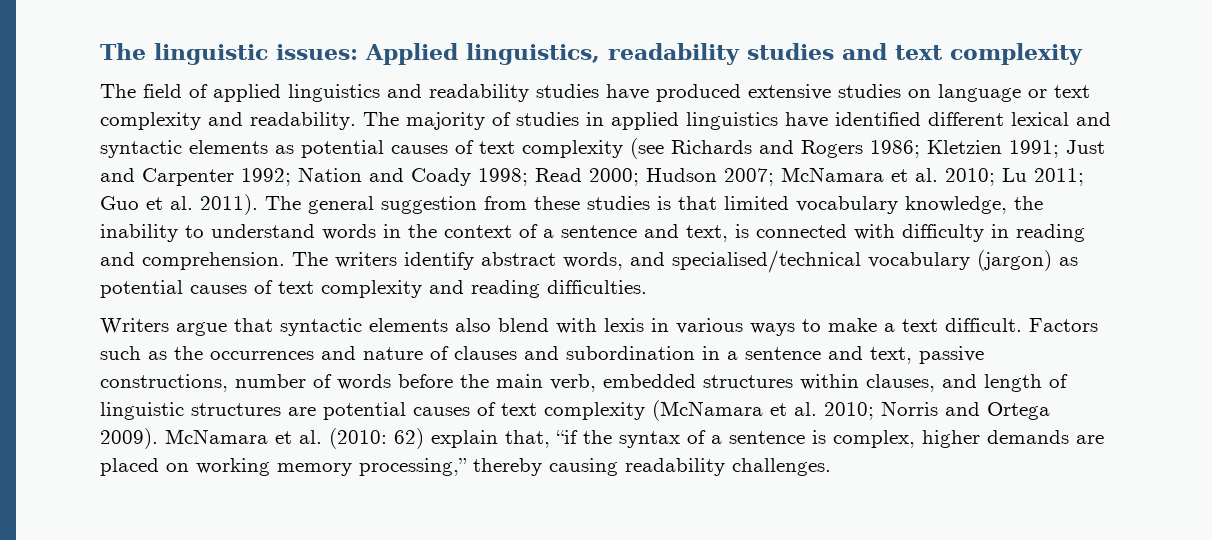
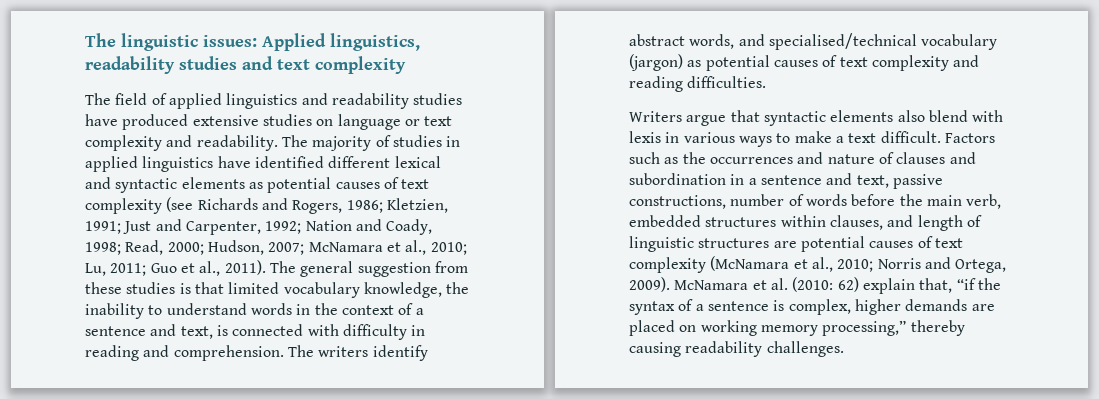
- The majority of studies in applied linguistics have identified different lexical and syntactic elements as potential causes of text complexity (see Richards and Rogers 1986; Kletzien 1991; Just and Carpenter 1992; Nation and Coady 1998; Read 2000; Hudson 2007; McNamara et al. 2010; Lu 2011; Guo et al. 2011).
+ The majority of studies in applied linguistics have identified different lexical and syntactic elements as potential causes of text complexity (see Richards and Rogers, 1986; Kletzien, 1991; Just and Carpenter, 1992; Nation and Coady, 1998; Read, 2000; Hudson, 2007; McNamara et al., 2010; Lu, 2011; Guo et al., 2011).
- Factors such as the occurrences and nature of clauses and subordination in a sentence and text, passive constructions, number of words before the main verb, embedded structures within clauses, and length of linguistic structures are potential causes of text complexity (McNamara et al. 2010; Norris and Ortega 2009).
+ Factors such as the occurrences and nature of clauses and subordination in a sentence and text, passive constructions, number of words before the main verb, embedded structures within clauses, and length of linguistic structures are potential causes of text complexity (McNamara et al., 2010; Norris and Ortega, 2009).

